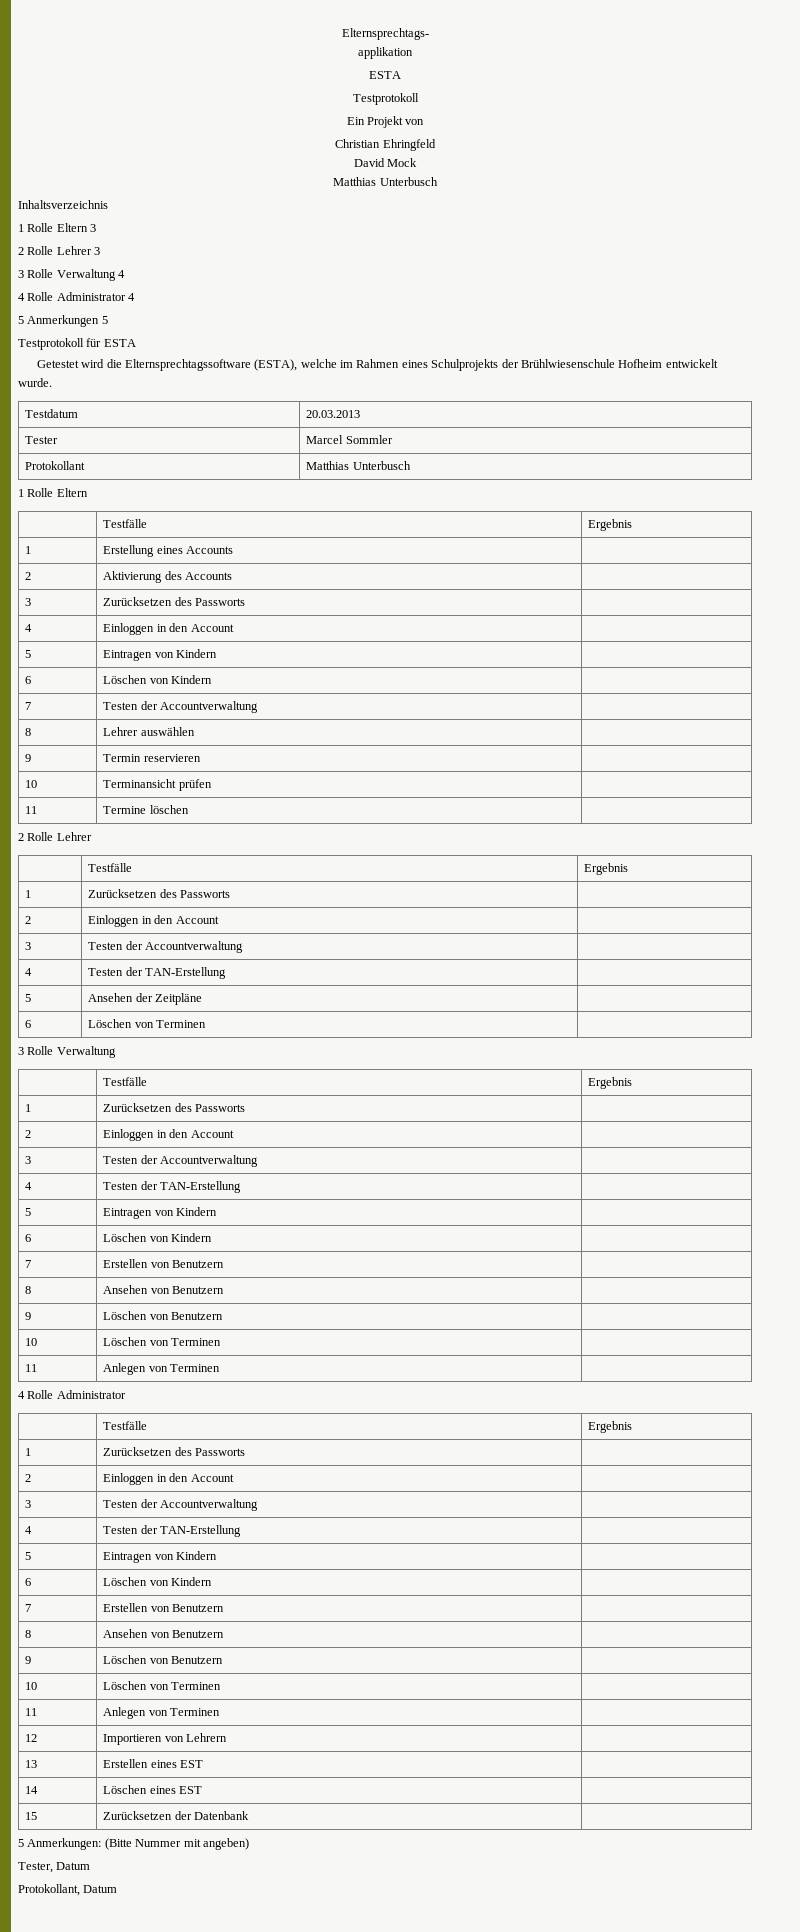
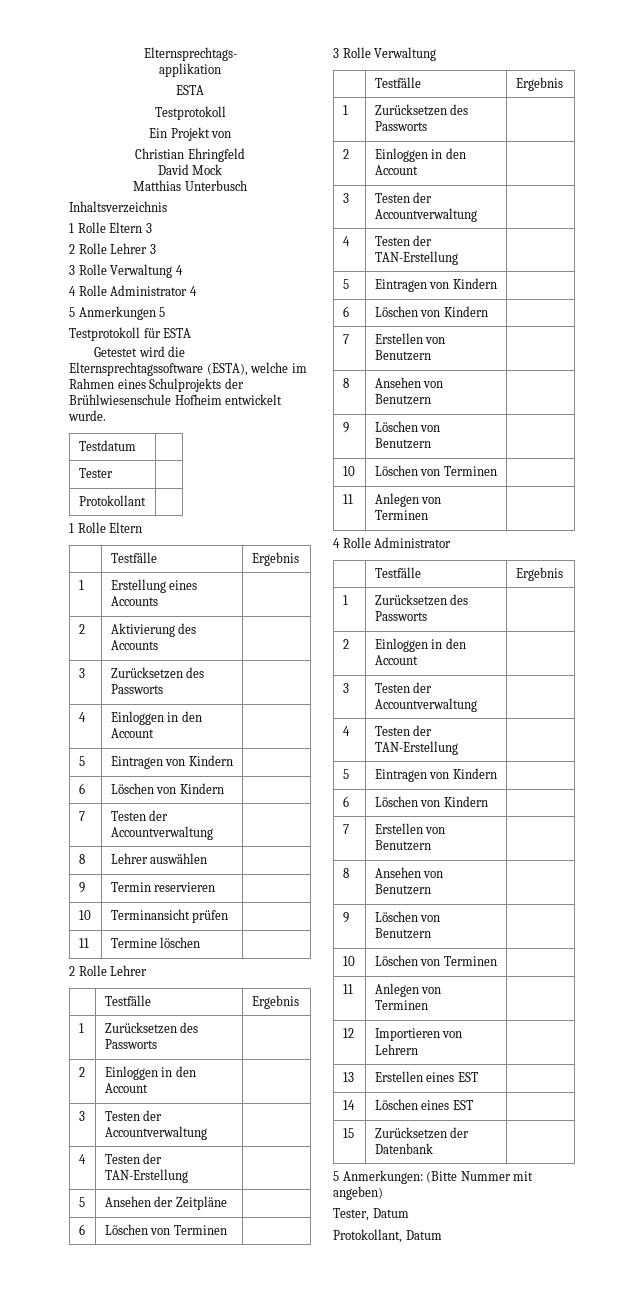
- Testdatum | 20.03.2013
+ Testdatum |
- Tester | Marcel Sommler
+ Tester |
- Protokollant | Matthias Unterbusch
+ Protokollant |

